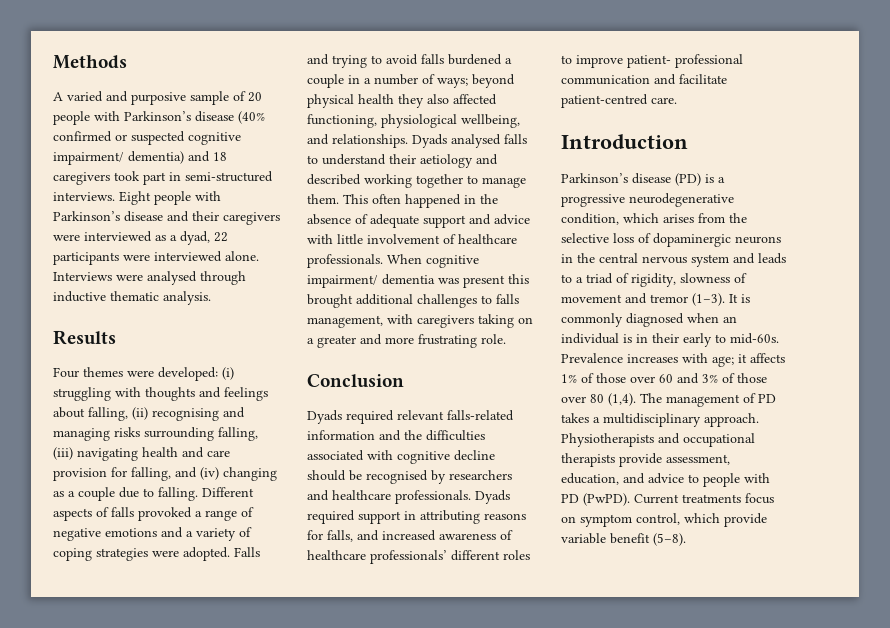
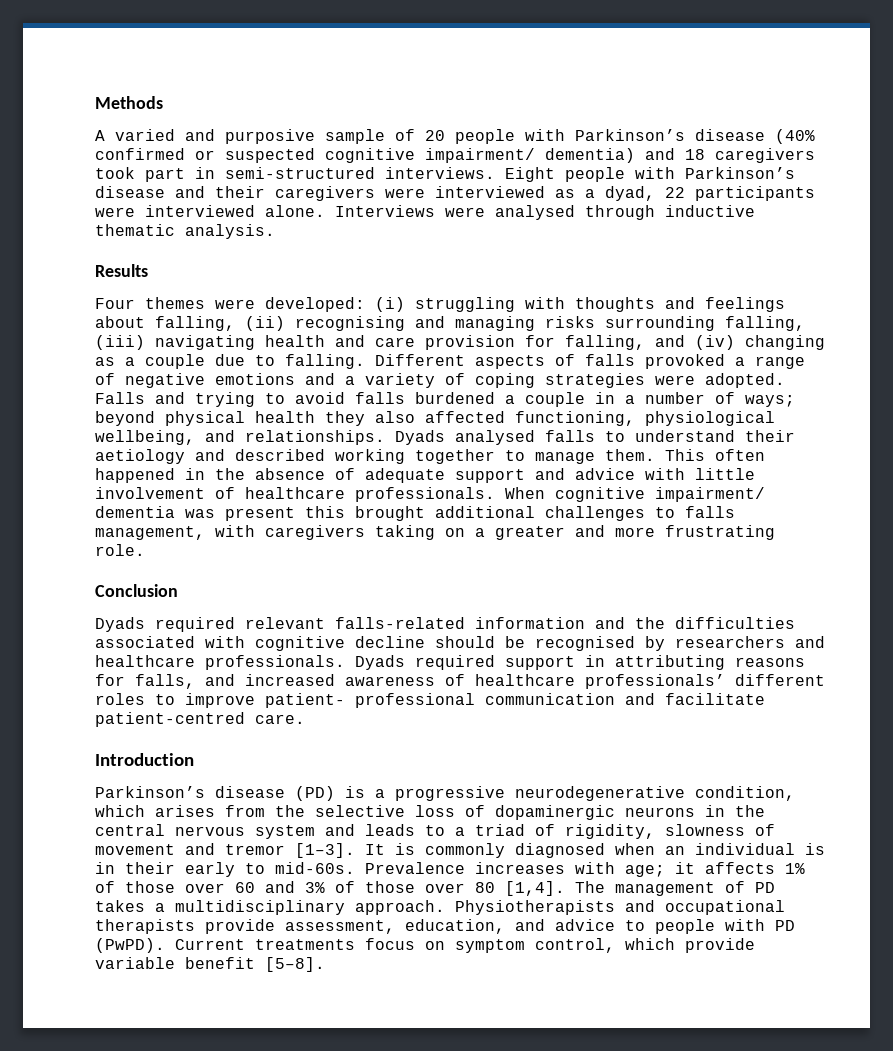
- Parkinson’s disease (PD) is a progressive neurodegenerative condition, which arises from the selective loss of dopaminergic neurons in the central nervous system and leads to a triad of rigidity, slowness of movement and tremor (1–3).
+ Parkinson’s disease (PD) is a progressive neurodegenerative condition, which arises from the selective loss of dopaminergic neurons in the central nervous system and leads to a triad of rigidity, slowness of movement and tremor [1–3].
- Prevalence increases with age; it affects 1% of those over 60 and 3% of those over 80 (1,4).
+ Prevalence increases with age; it affects 1% of those over 60 and 3% of those over 80 [1,4].
- Current treatments focus on symptom control, which provide variable benefit (5–8).
+ Current treatments focus on symptom control, which provide variable benefit [5–8].

